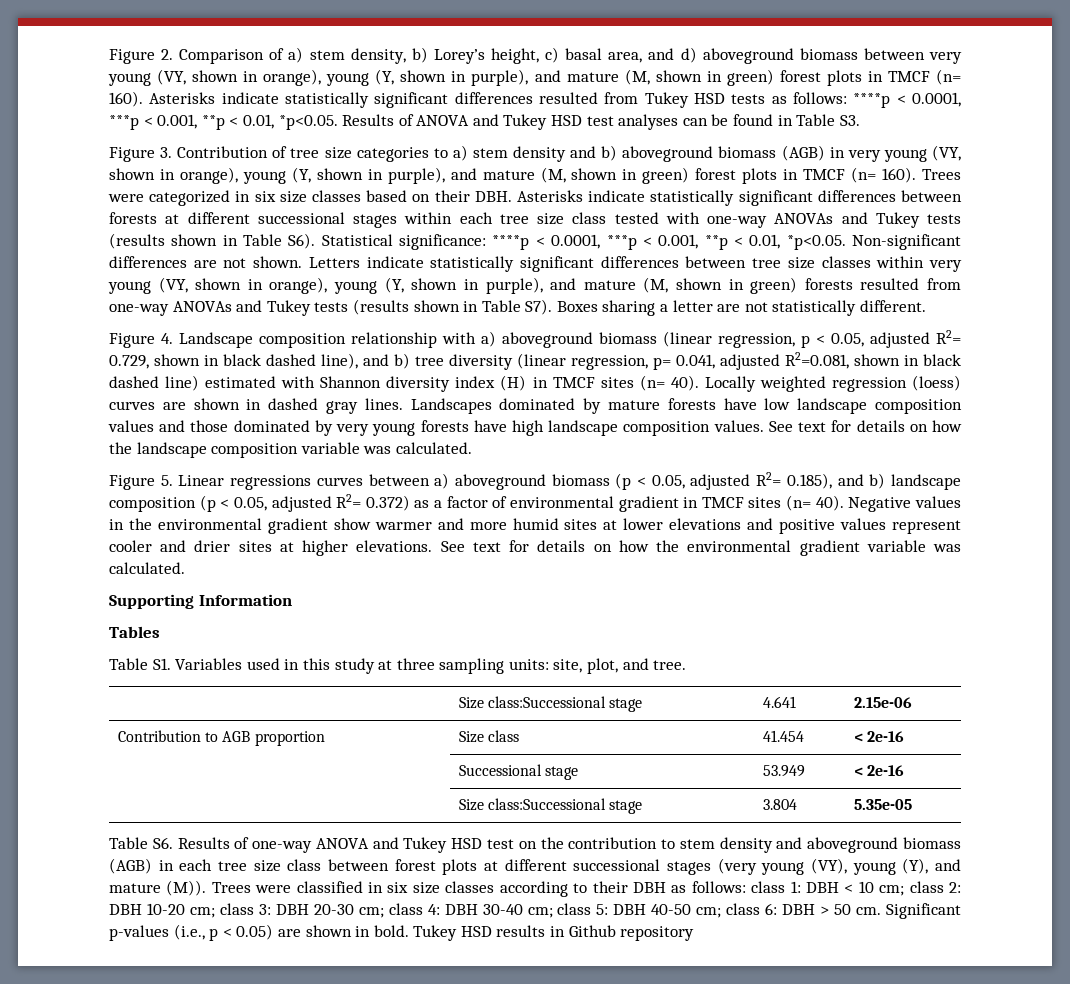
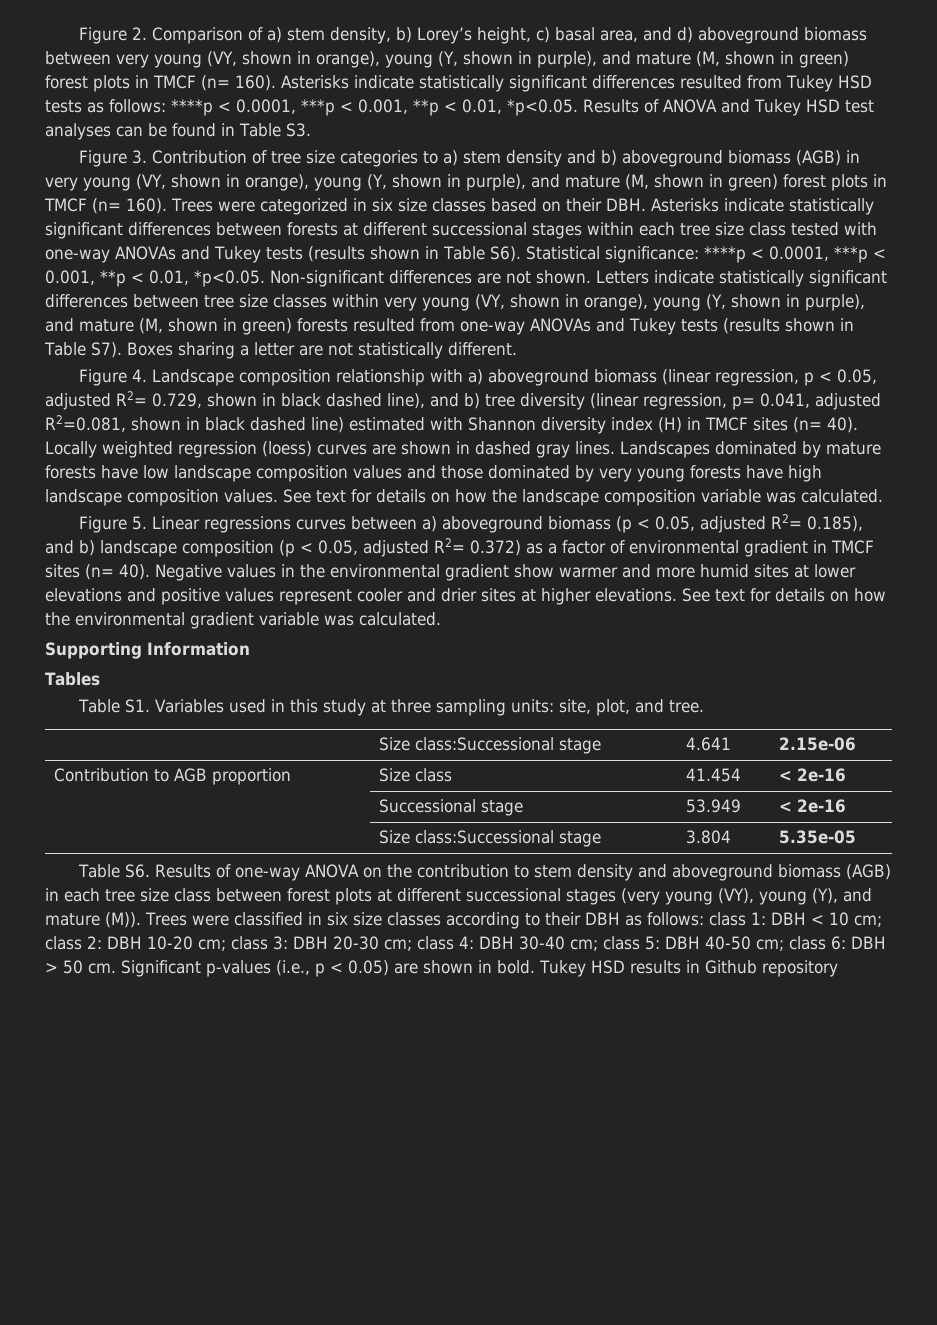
- Table S6. Results of one-way ANOVA and Tukey HSD test on the contribution to stem density and aboveground biomass (AGB) in each tree size class between forest plots at different successional stages (very young (VY), young (Y), and mature (M)). Trees were classified in six size classes according to their DBH as follows:
+ Table S6. Results of one-way ANOVA on the contribution to stem density and aboveground biomass (AGB) in each tree size class between forest plots at different successional stages (very young (VY), young (Y), and mature (M)). Trees were classified in six size classes according to their DBH as follows:

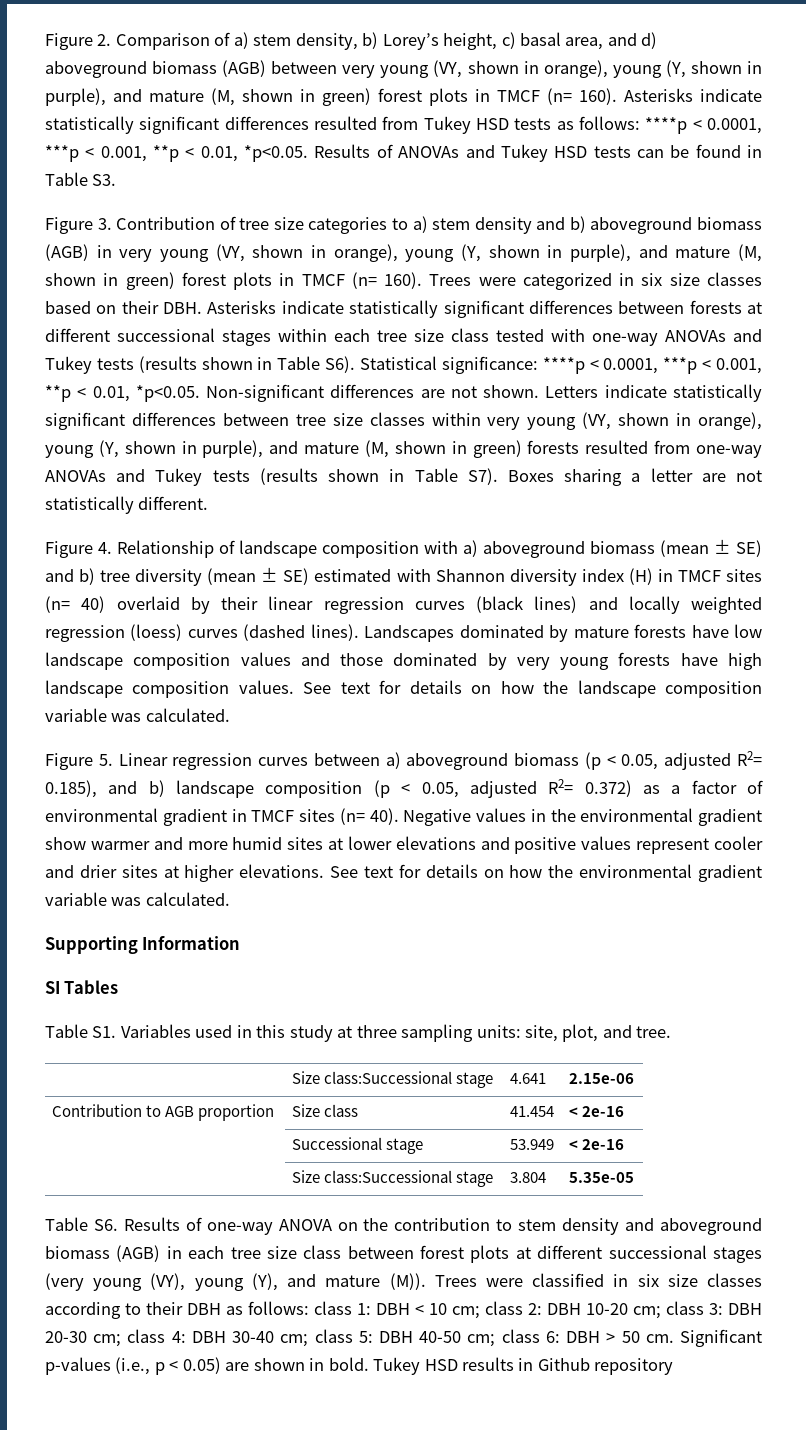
- Figure 2. Comparison of a) stem density, b) Lorey’s height, c) basal area, and d) aboveground biomass between very young (VY, shown in orange), young (Y, shown in purple), and mature (M, shown in green) forest plots in TMCF (n= 160).
+ Figure 2. Comparison of a) stem density, b) Lorey’s height, c) basal area, and d) aboveground biomass (AGB) between very young (VY, shown in orange), young (Y, shown in purple), and mature (M, shown in green) forest plots in TMCF (n= 160).
- Asterisks indicate statistically significant differences resulted from Tukey HSD tests as follows: ****p < 0.0001, ***p < 0.001, **p < 0.01, *p<0.05. Results of ANOVA and Tukey HSD test analyses can be found in Table S3.
+ Asterisks indicate statistically significant differences resulted from Tukey HSD tests as follows: ****p < 0.0001, ***p < 0.001, **p < 0.01, *p<0.05. Results of ANOVAs and Tukey HSD tests can be found in Table S3.
- Figure 4. Landscape composition relationship with a) aboveground biomass (linear regression, p < 0.05, adjusted R2= 0.729, shown in black dashed line), and b) tree diversity (linear regression, p= 0.041, adjusted R2=0.081, shown in black dashed line) estimated with Shannon diversity index (H) in TMCF sites (n= 40). Locally weighted regression (loess) curves are shown in dashed gray lines.
+ Figure 4. Relationship of landscape composition with a) aboveground biomass (mean ± SE) and b) tree diversity (mean ± SE) estimated with Shannon diversity index (H) in TMCF sites (n= 40) overlaid by their linear regression curves (black lines) and locally weighted regression (loess) curves (dashed lines).
- Figure 5. Linear regressions curves between a) aboveground biomass (p < 0.05, adjusted R2= 0.185), and b) landscape composition (p < 0.05, adjusted R2= 0.372) as a factor of environmental gradient in TMCF sites (n= 40).
+ Figure 5. Linear regression curves between a) aboveground biomass (p < 0.05, adjusted R2= 0.185), and b) landscape composition (p < 0.05, adjusted R2= 0.372) as a factor of environmental gradient in TMCF sites (n= 40).
- Tables
+ SI Tables

